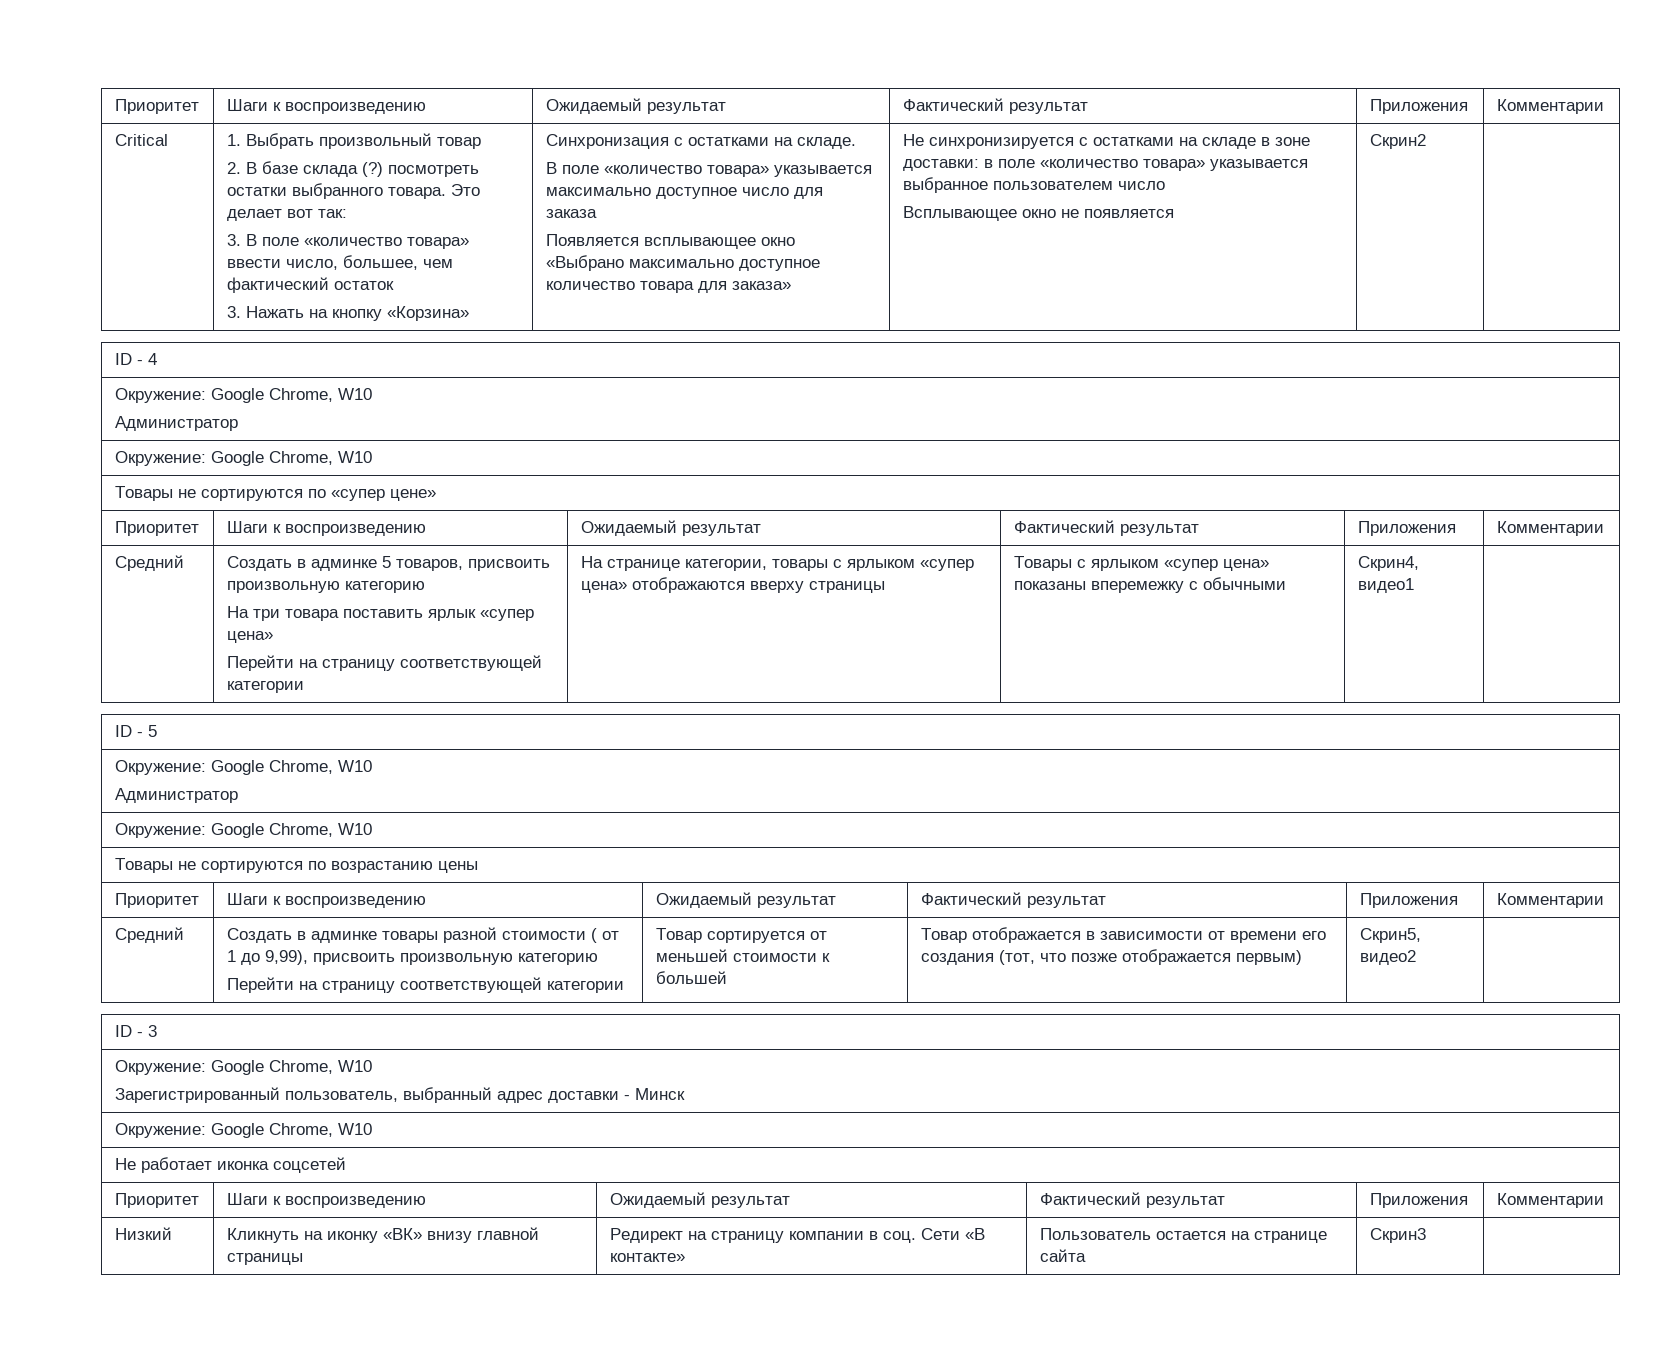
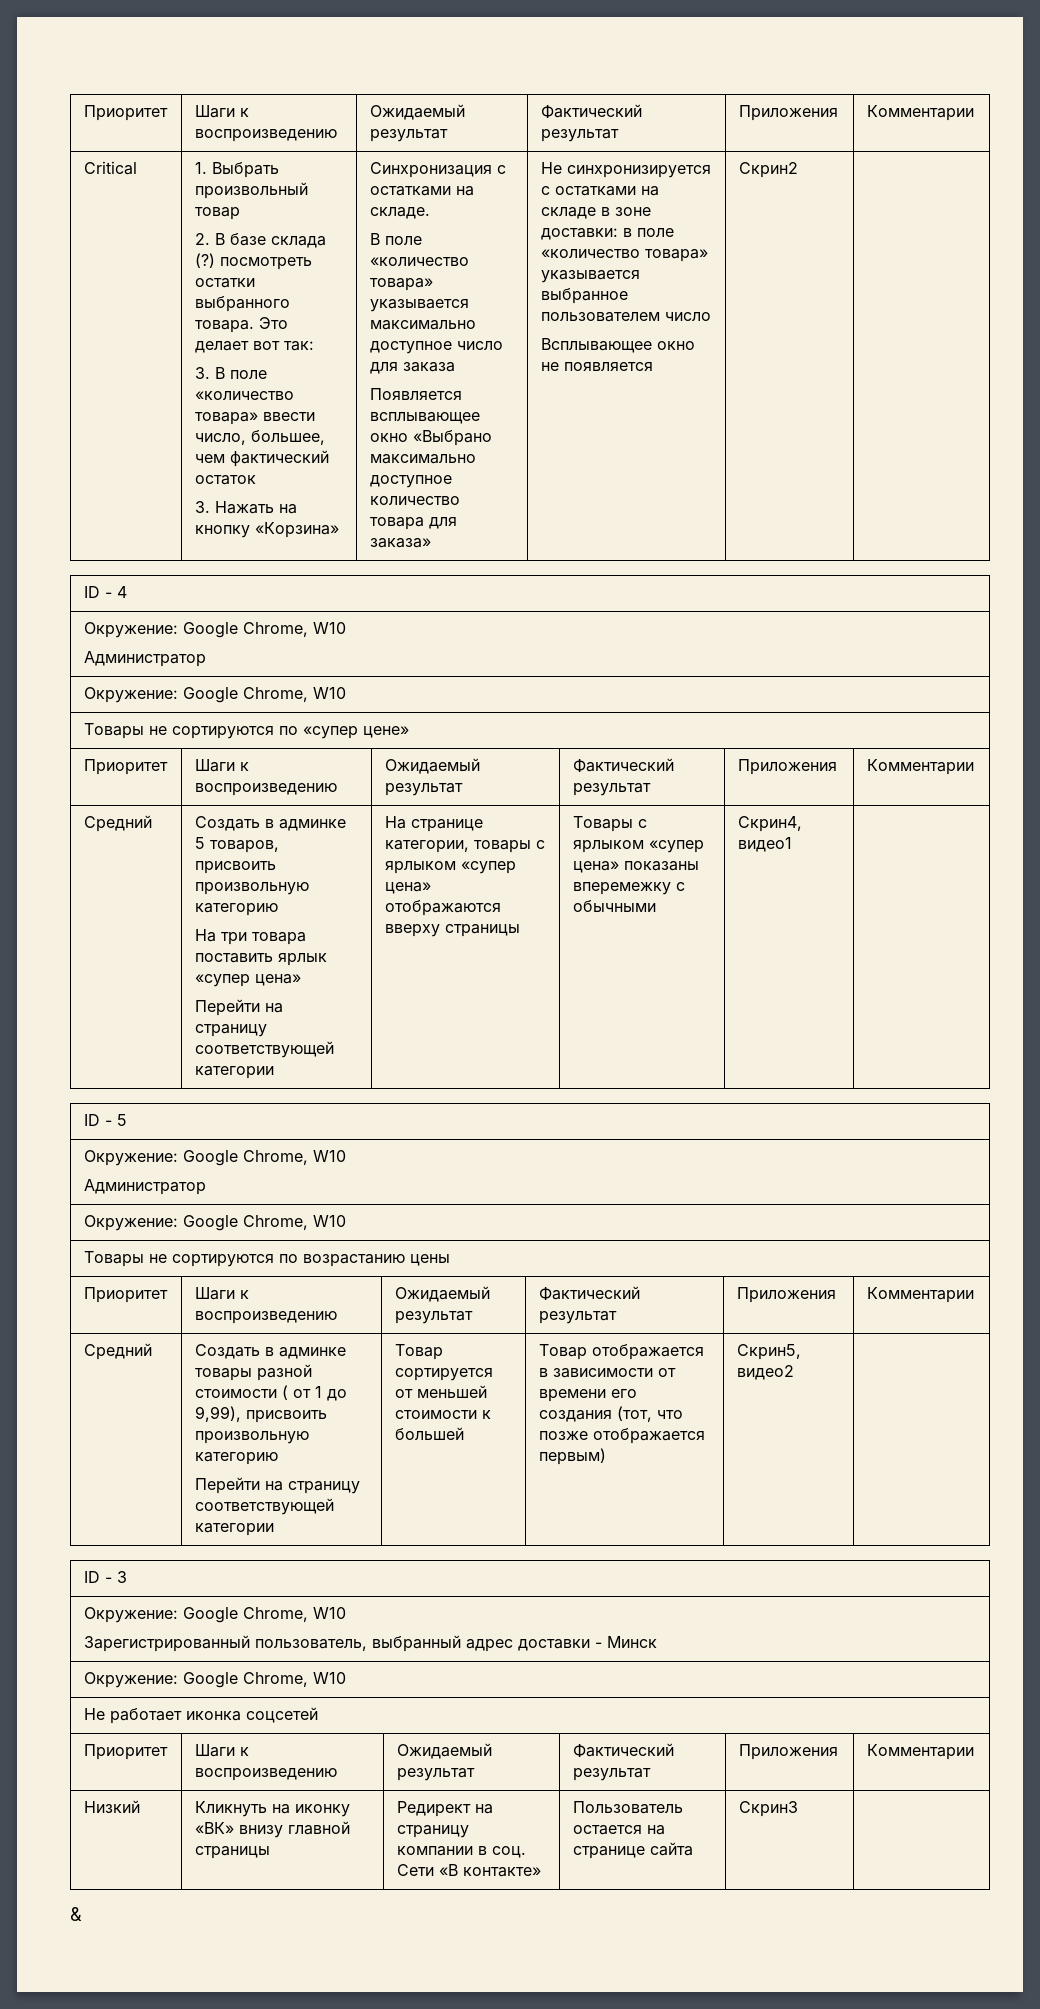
+ &

